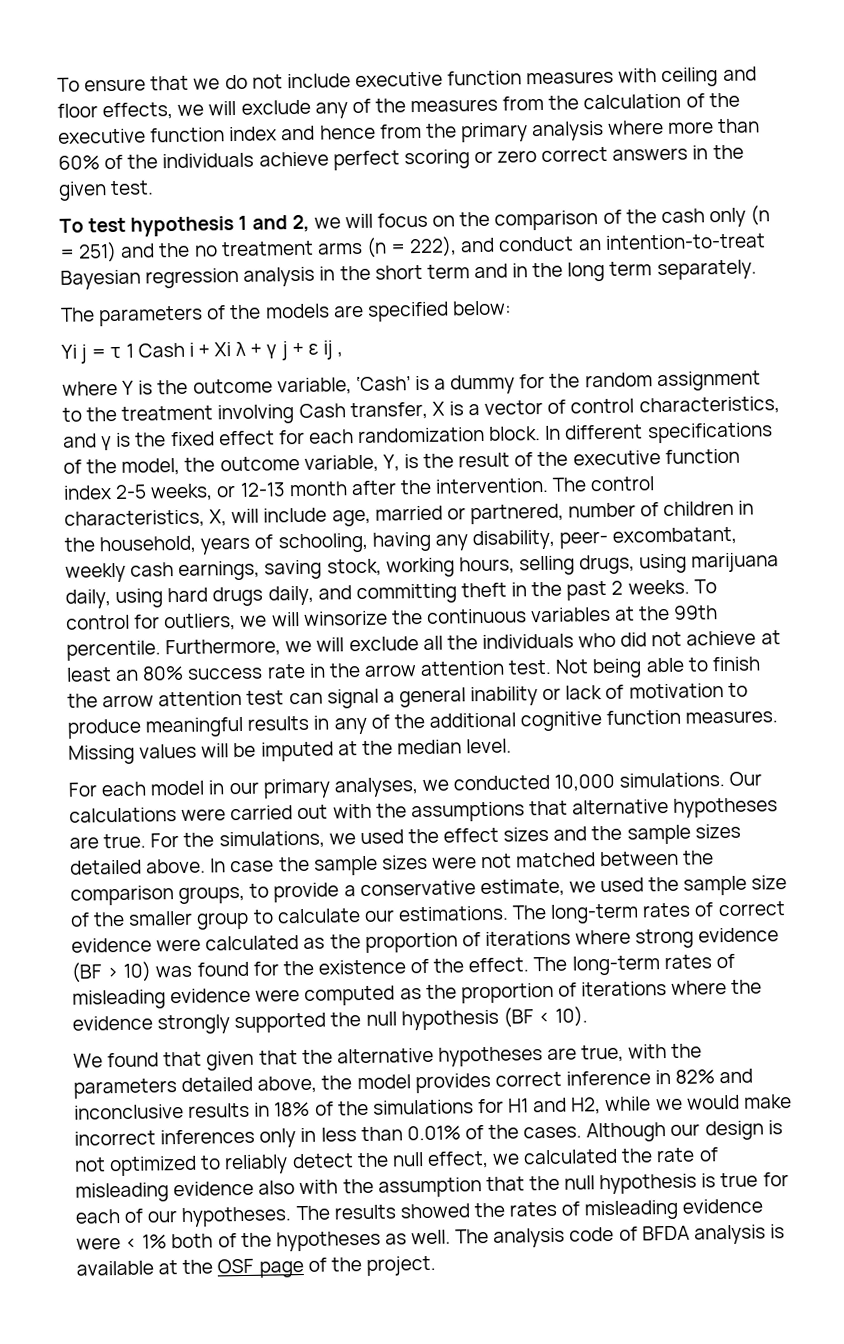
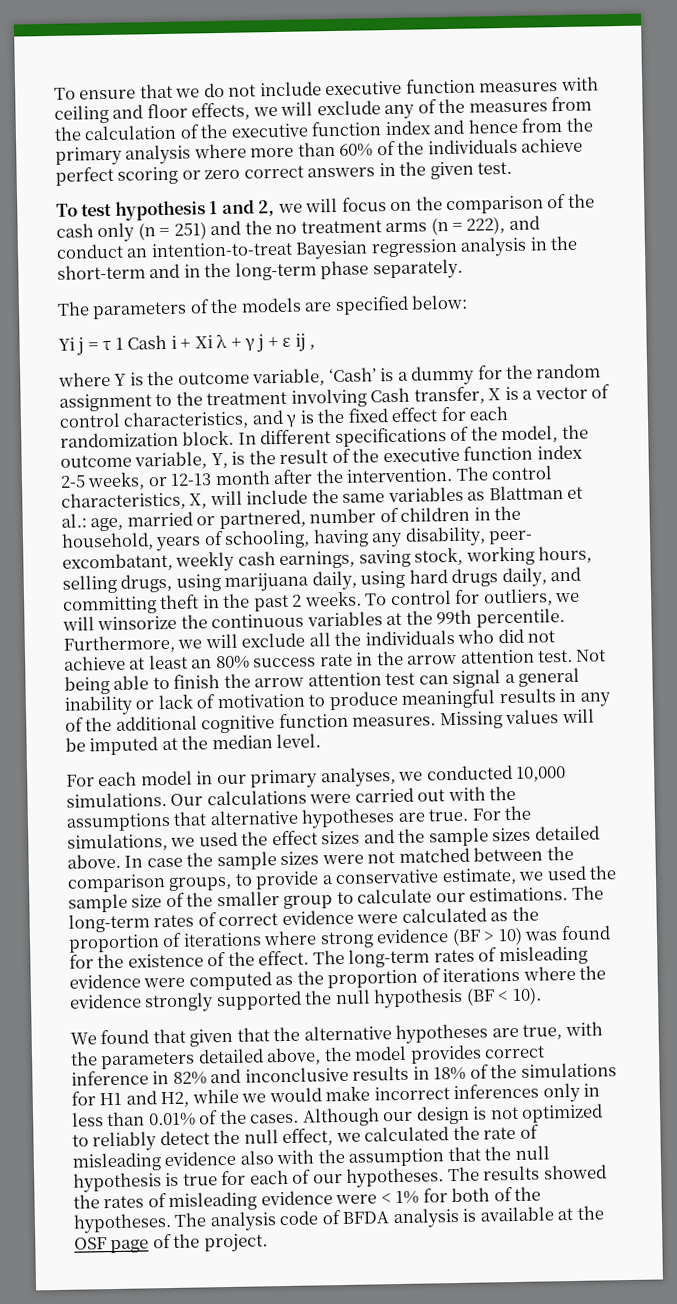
- To test hypothesis 1 and 2, we will focus on the comparison of the cash only (n = 251) and the no treatment arms (n = 222), and conduct an intention-to-treat Bayesian regression analysis in the short term and in the long term separately.
+ To test hypothesis 1 and 2, we will focus on the comparison of the cash only (n = 251) and the no treatment arms (n = 222), and conduct an intention-to-treat Bayesian regression analysis in the short-term and in the long-term phase separately.
- The control characteristics, X, will include age, married or partnered, number of children in the household, years of schooling, having any disability, peer- excombatant, weekly cash earnings, saving stock, working hours, selling drugs, using marijuana daily, using hard drugs daily, and committing theft in the past 2 weeks.
+ The control characteristics, X, will include the same variables as Blattman et al.: age, married or partnered, number of children in the household, years of schooling, having any disability, peer- excombatant, weekly cash earnings, saving stock, working hours, selling drugs, using marijuana daily, using hard drugs daily, and committing theft in the past 2 weeks.
- The results showed the rates of misleading evidence were < 1% both of the hypotheses as well.
+ The results showed the rates of misleading evidence were < 1% for both of the hypotheses.

